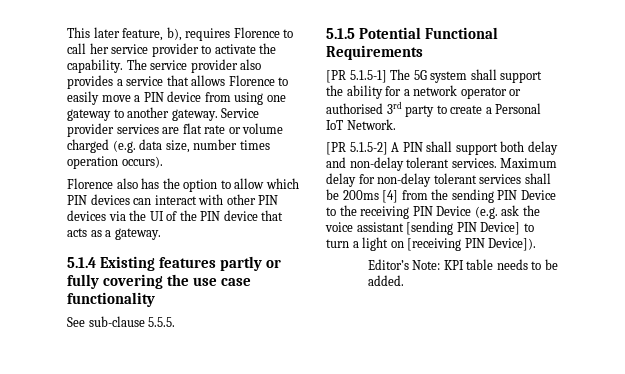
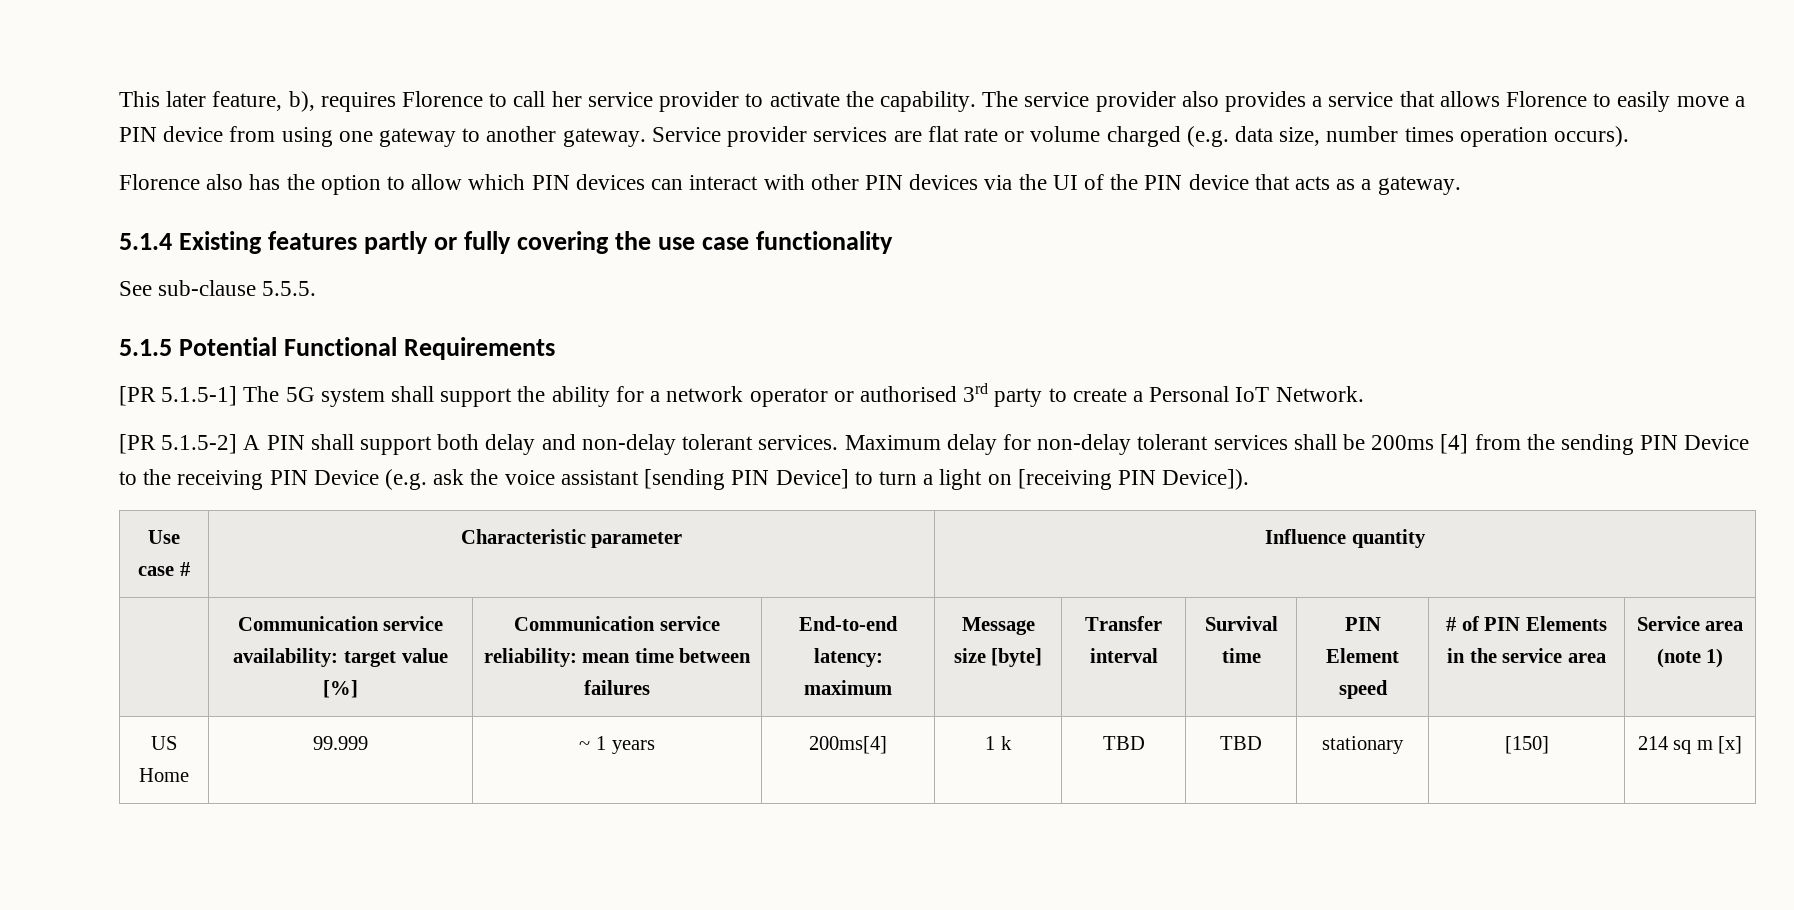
- Editor’s Note: KPI table needs to be added.
+ Use case # | Characteristic parameter | Influence quantity
+ | Communication service availability: target value [%] | Communication service reliability: mean time between failures | End-to-end latency: maximum | Message size [byte] | Transfer interval | Survival time | PIN Element speed | # of PIN Elements in the service area | Service area (note 1)
+ US Home | 99.999 | ~ 1 years | 200ms[4] | 1 k | TBD | TBD | stationary | [150] | 214 sq m [x]

